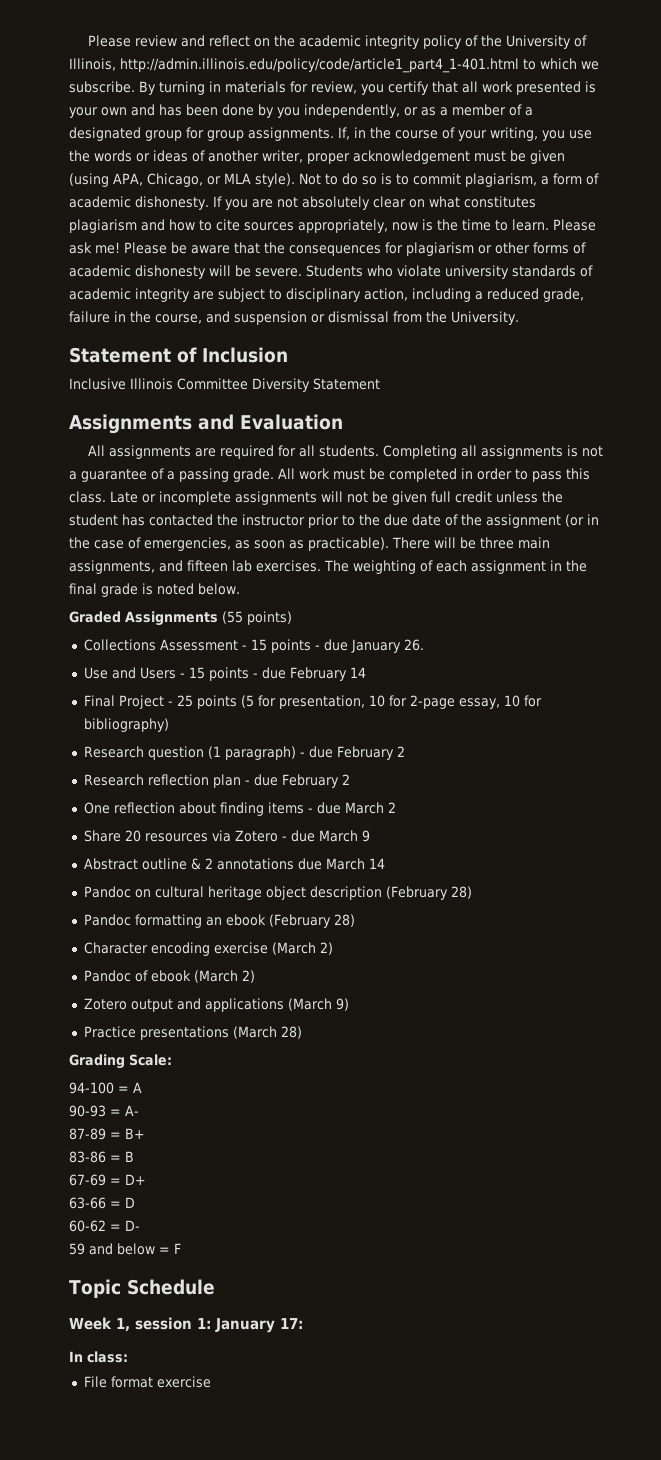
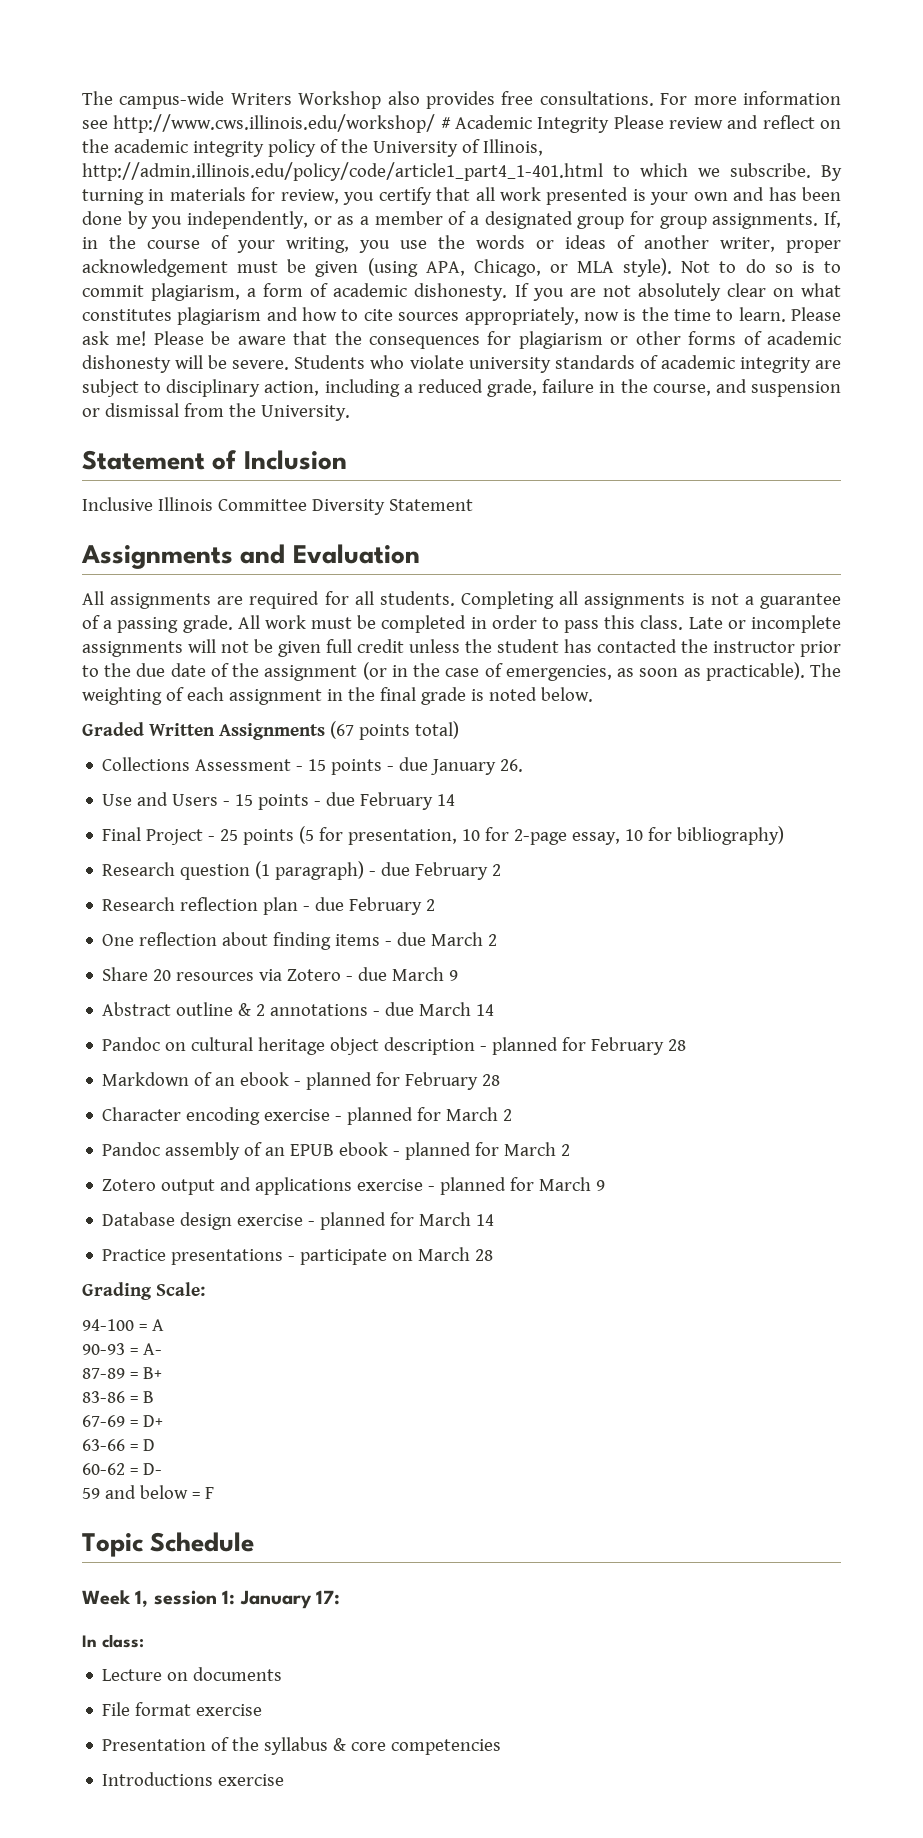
- Please review and reflect on the academic integrity policy of the University of Illinois, http://admin.illinois.edu/policy/code/article1_part4_1-401.html to which we subscribe.
+ The campus-wide Writers Workshop also provides free consultations. For more information see http://www.cws.illinois.edu/workshop/ # Academic Integrity Please review and reflect on the academic integrity policy of the University of Illinois, http://admin.illinois.edu/policy/code/article1_part4_1-401.html to which we subscribe.
- There will be three main assignments, and fifteen lab exercises.
- Graded Assignments (55 points)
+ Graded Written Assignments (67 points total)
- Abstract outline & 2 annotations due March 14
+ Abstract outline & 2 annotations - due March 14
- Pandoc on cultural heritage object description (February 28)
- Pandoc formatting an ebook (February 28)
- Character encoding exercise (March 2)
- Pandoc of ebook (March 2)
- Zotero output and applications (March 9)
- Practice presentations (March 28)
+ Pandoc on cultural heritage object description - planned for February 28
+ Markdown of an ebook - planned for February 28
+ Character encoding exercise - planned for March 2
+ Pandoc assembly of an EPUB ebook - planned for March 2
+ Zotero output and applications exercise - planned for March 9
+ Database design exercise - planned for March 14
+ Practice presentations - participate on March 28
+ Lecture on documents
+ Presentation of the syllabus & core competencies
+ Introductions exercise

